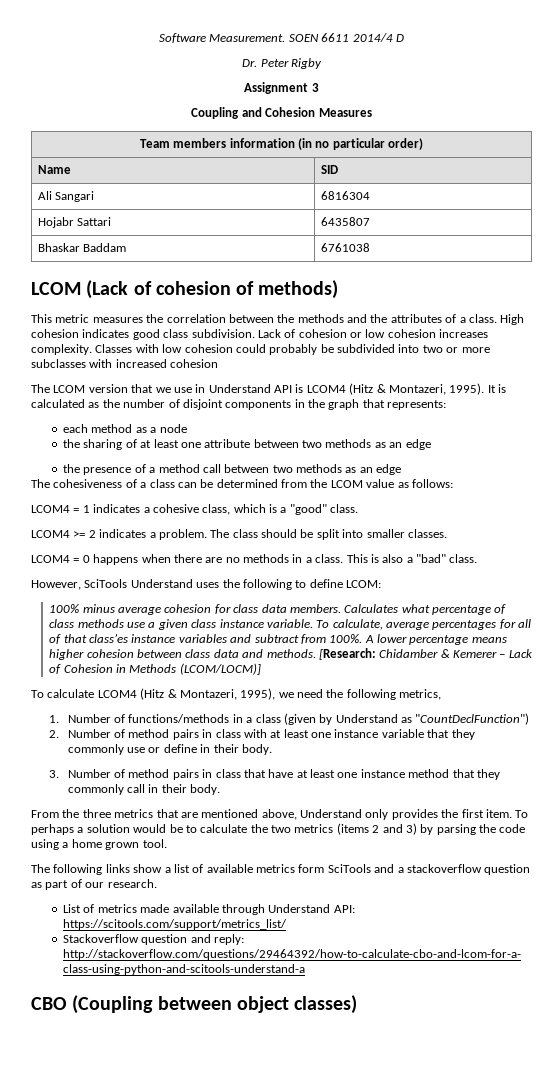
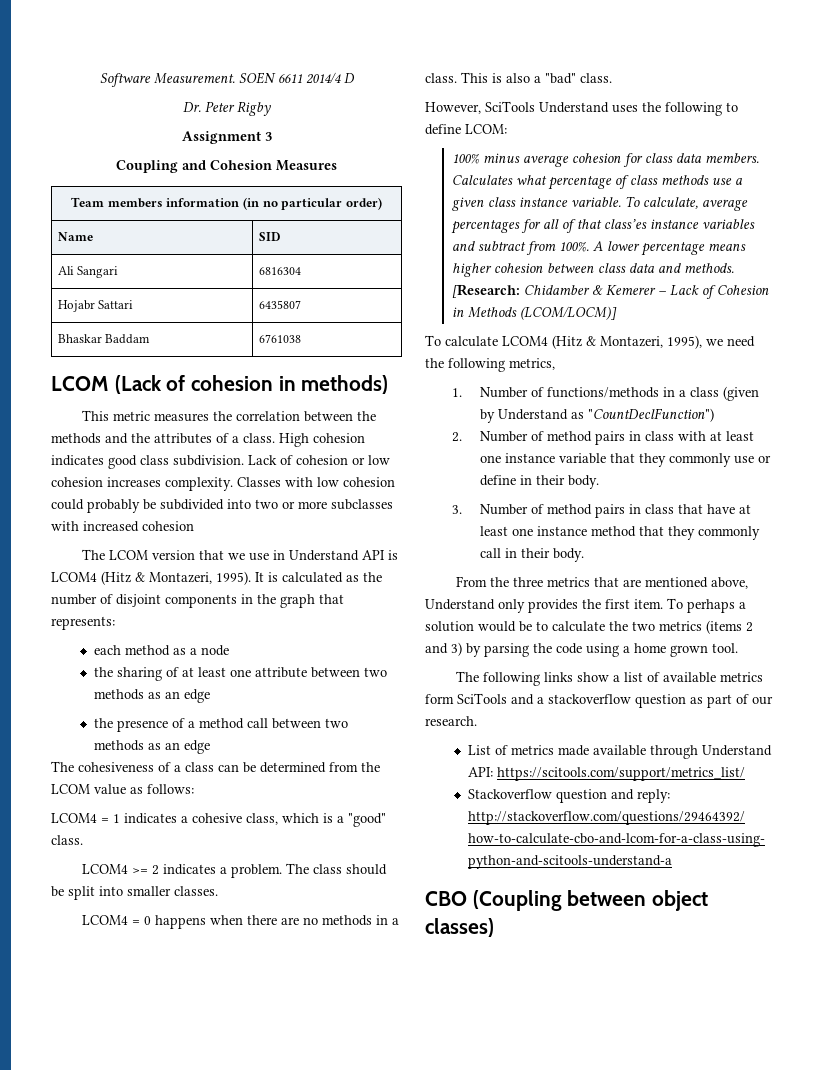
- LCOM (Lack of cohesion of methods)
+ LCOM (Lack of cohesion in methods)

